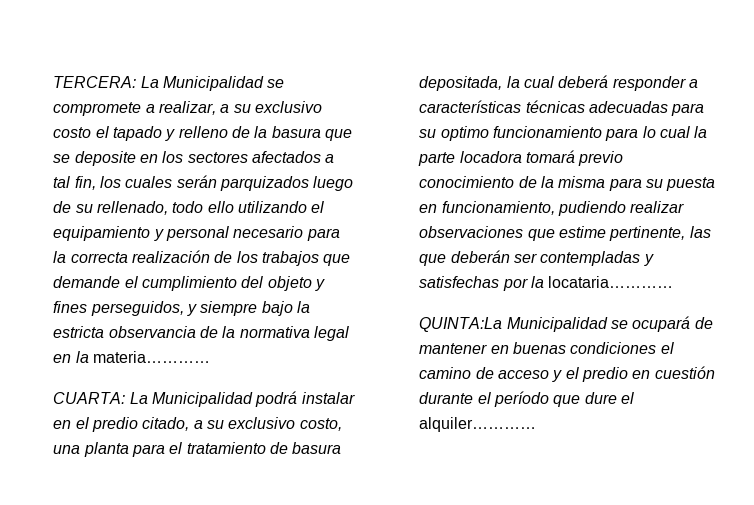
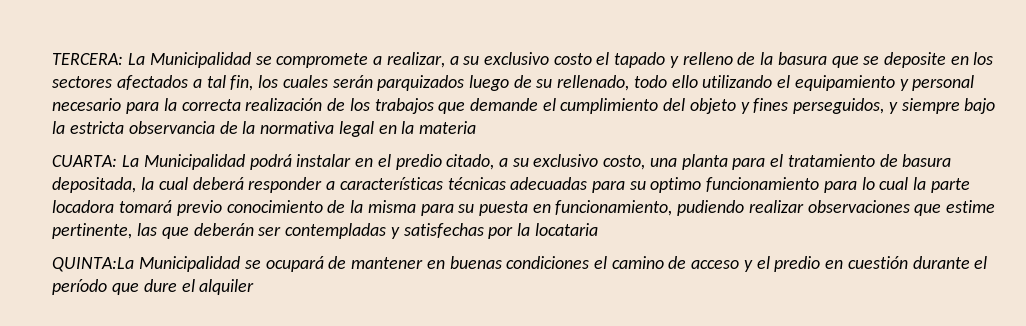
- La Municipalidad se compromete a realizar, a su exclusivo costo el tapado y relleno de la basura que se deposite en los sectores afectados a tal fin, los cuales serán parquizados luego de su rellenado, todo ello utilizando el equipamiento y personal necesario para la correcta realización de los trabajos que demande el cumplimiento del objeto y fines perseguidos, y siempre bajo la estricta observancia de la normativa legal en la materia…………
+ La Municipalidad se compromete a realizar, a su exclusivo costo el tapado y relleno de la basura que se deposite en los sectores afectados a tal fin, los cuales serán parquizados luego de su rellenado, todo ello utilizando el equipamiento y personal necesario para la correcta realización de los trabajos que demande el cumplimiento del objeto y fines perseguidos, y siempre bajo la estricta observancia de la normativa legal en la materia
- La Municipalidad podrá instalar en el predio citado, a su exclusivo costo, una planta para el tratamiento de basura depositada, la cual deberá responder a características técnicas adecuadas para su optimo funcionamiento para lo cual la parte locadora tomará previo conocimiento de la misma para su puesta en funcionamiento, pudiendo realizar observaciones que estime pertinente, las que deberán ser contempladas y satisfechas por la locataria…………
+ La Municipalidad podrá instalar en el predio citado, a su exclusivo costo, una planta para el tratamiento de basura depositada, la cual deberá responder a características técnicas adecuadas para su optimo funcionamiento para lo cual la parte locadora tomará previo conocimiento de la misma para su puesta en funcionamiento, pudiendo realizar observaciones que estime pertinente, las que deberán ser contempladas y satisfechas por la locataria
- QUINTA:La Municipalidad se ocupará de mantener en buenas condiciones el camino de acceso y el predio en cuestión durante el período que dure el alquiler…………
+ QUINTA:La Municipalidad se ocupará de mantener en buenas condiciones el camino de acceso y el predio en cuestión durante el período que dure el alquiler

